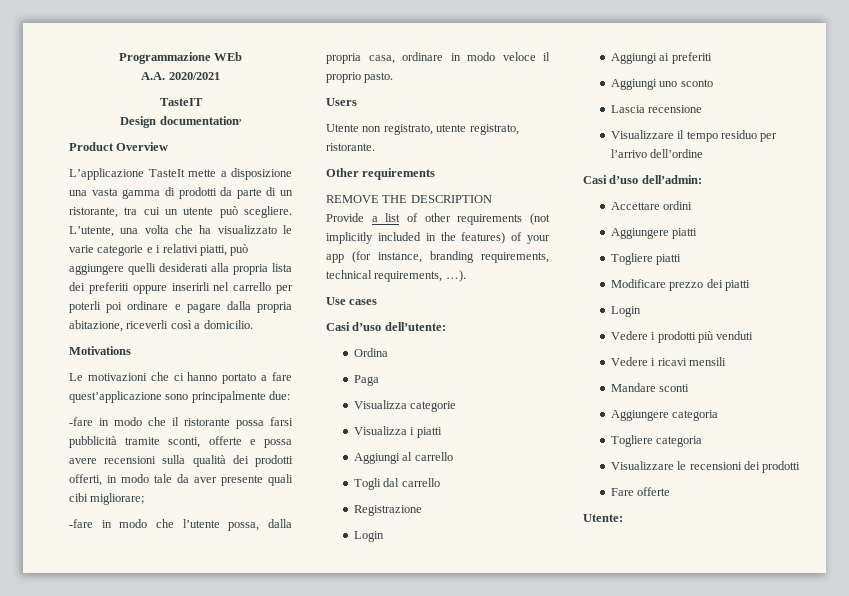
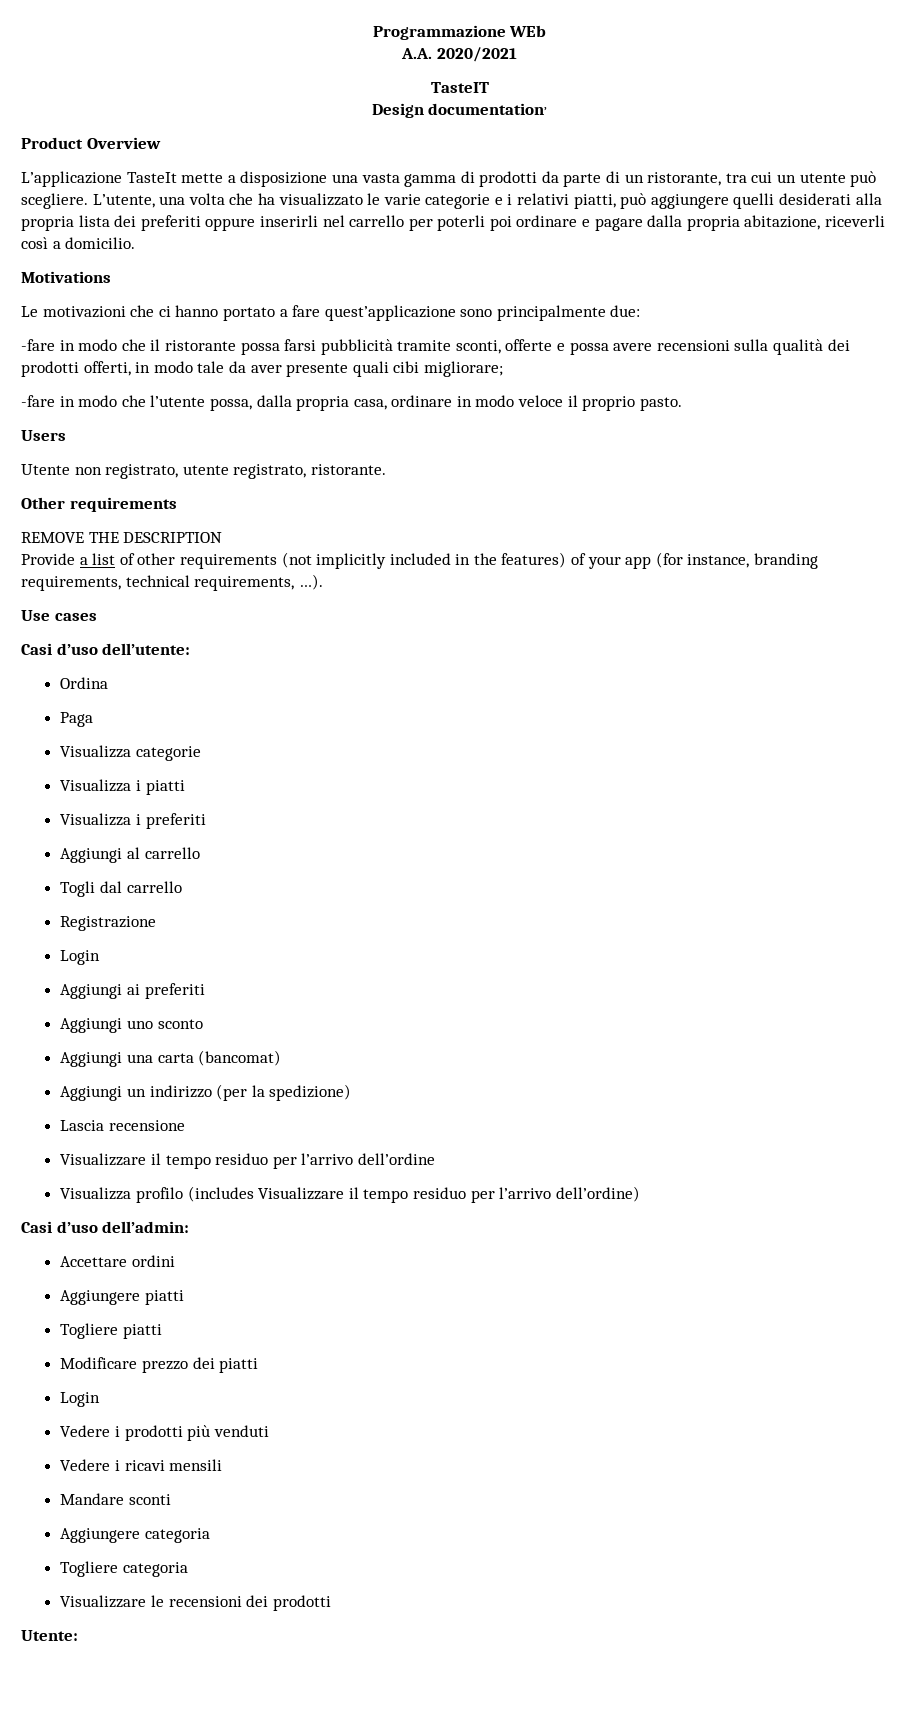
+ Visualizza i preferiti
+ Aggiungi una carta (bancomat)
+ Aggiungi un indirizzo (per la spedizione)
+ Visualizza profilo (includes Visualizzare il tempo residuo per l’arrivo dell’ordine)
- Fare offerte

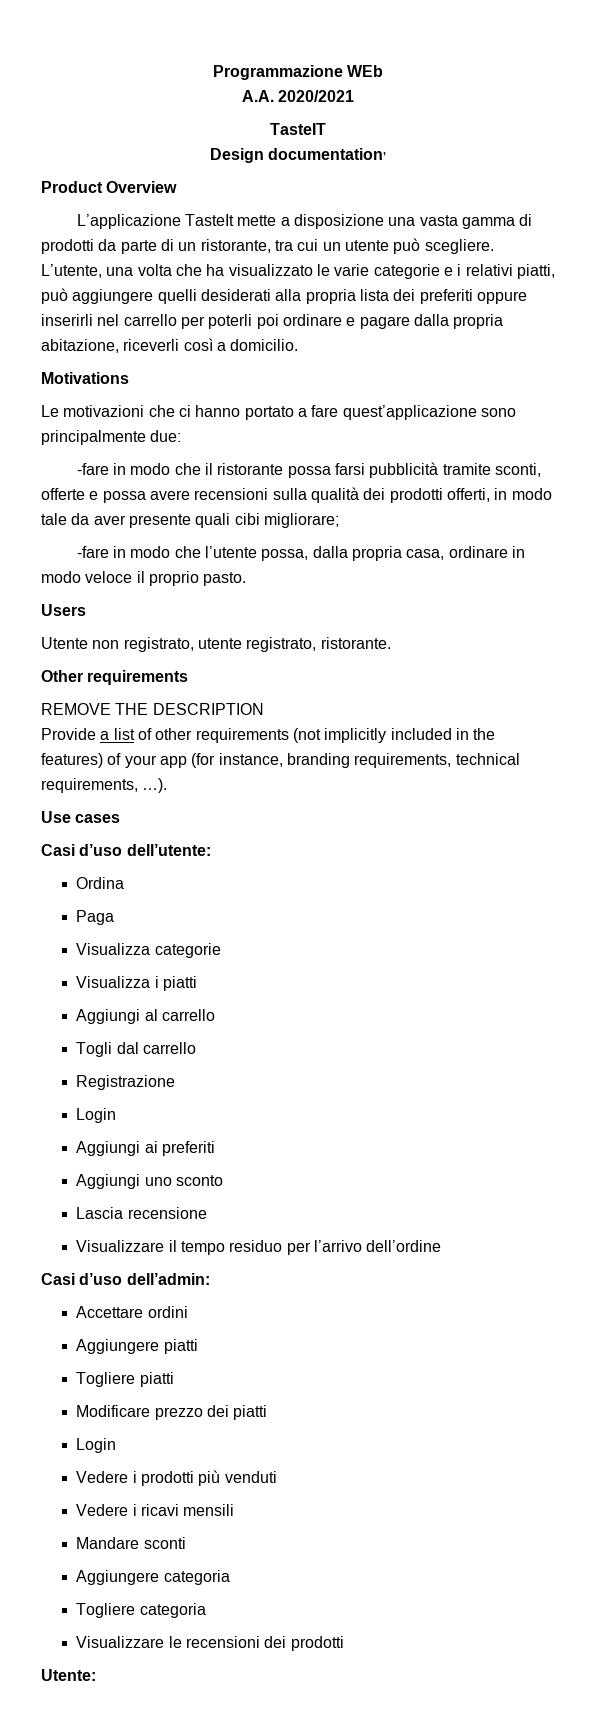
- Visualizza i preferiti
- Aggiungi una carta (bancomat)
- Aggiungi un indirizzo (per la spedizione)
- Visualizza profilo (includes Visualizzare il tempo residuo per l’arrivo dell’ordine)

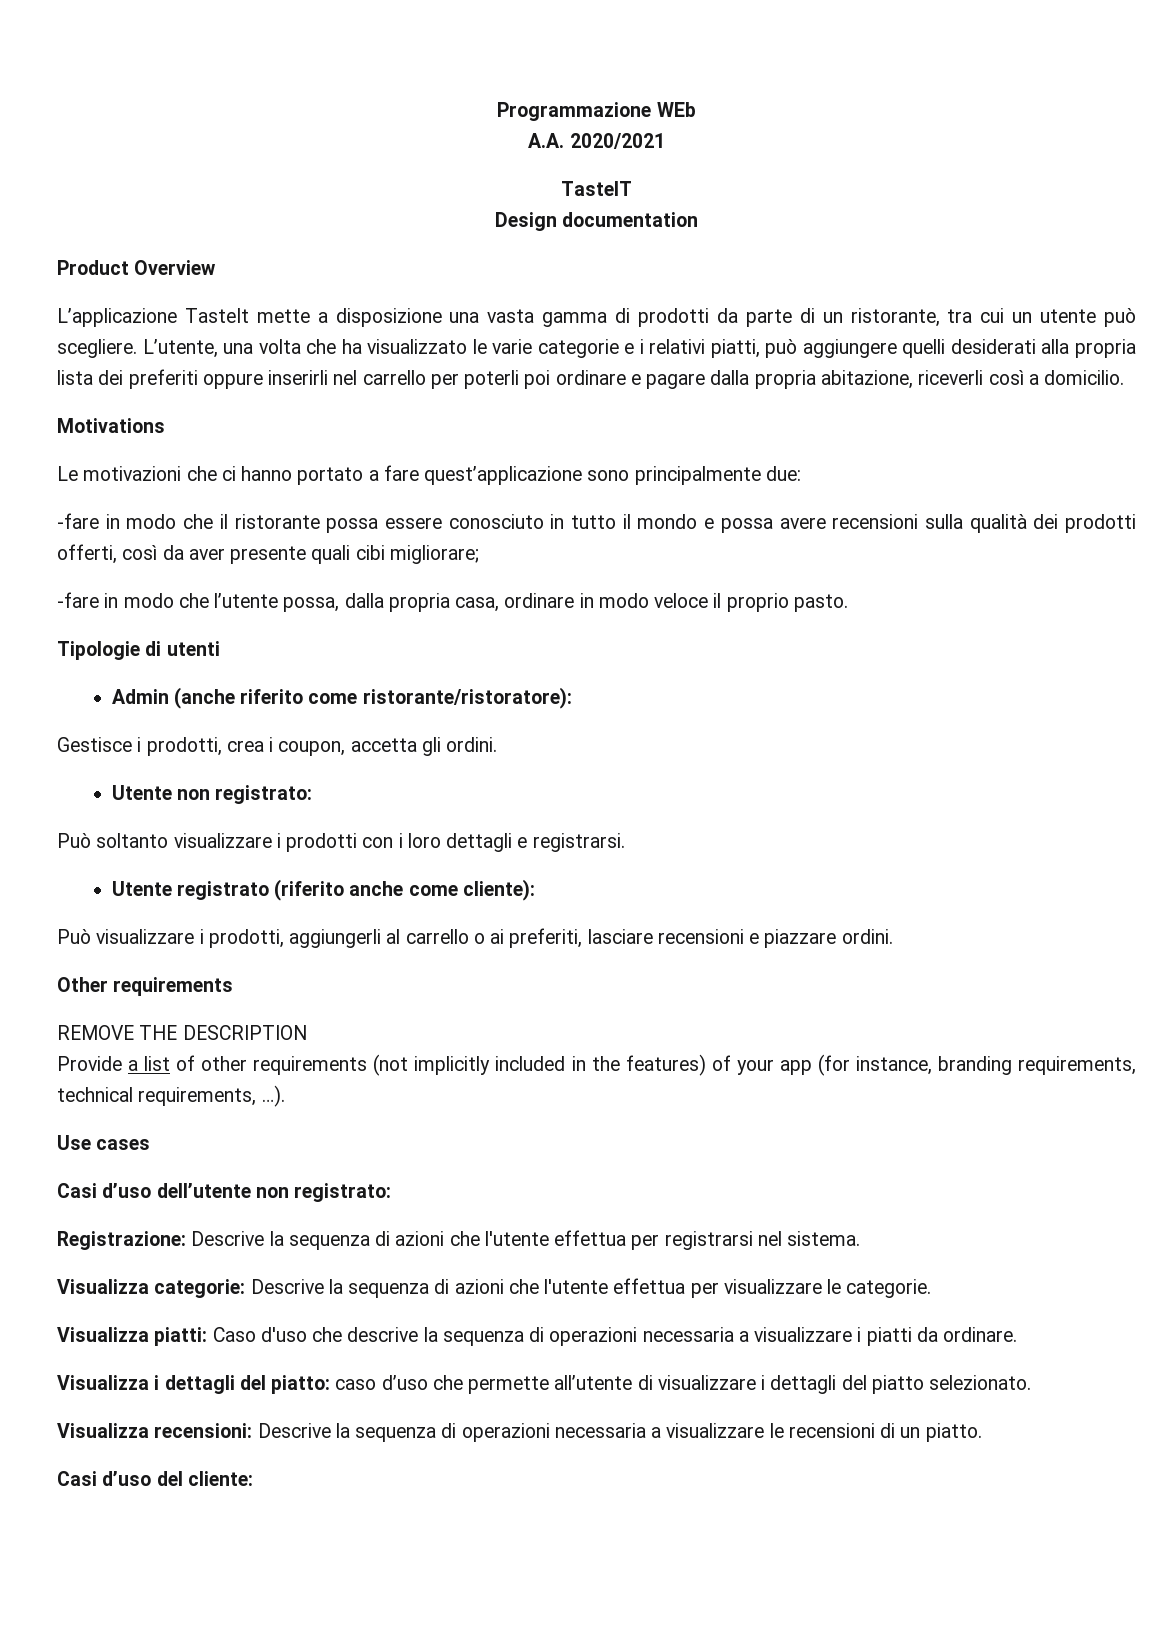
- Design documentation,
+ Design documentation
- -fare in modo che il ristorante possa farsi pubblicità tramite sconti, offerte e possa avere recensioni sulla qualità dei prodotti offerti, in modo tale da aver presente quali cibi migliorare;
+ -fare in modo che il ristorante possa essere conosciuto in tutto il mondo e possa avere recensioni sulla qualità dei prodotti offerti, così da aver presente quali cibi migliorare;
- Users
- Utente non registrato, utente registrato, ristorante.
+ Tipologie di utenti
+ Admin (anche riferito come ristorante/ristoratore):
+ Gestisce i prodotti, crea i coupon, accetta gli ordini.
+ Utente non registrato:
+ Può soltanto visualizzare i prodotti con i loro dettagli e registrarsi.
+ Utente registrato (riferito anche come cliente):
+ Può visualizzare i prodotti, aggiungerli al carrello o ai preferiti, lasciare recensioni e piazzare ordini.
- Casi d’uso dell’utente:
- Ordina
- Paga
- Visualizza categorie
- Visualizza i piatti
- Aggiungi al carrello
- Togli dal carrello
- Registrazione
- Login
- Aggiungi ai preferiti
- Aggiungi uno sconto
- Lascia recensione
- Visualizzare il tempo residuo per l’arrivo dell’ordine
- Casi d’uso dell’admin:
- Accettare ordini
- Aggiungere piatti
- Togliere piatti
- Modificare prezzo dei piatti
- Login
- Vedere i prodotti più venduti
- Vedere i ricavi mensili
- Mandare sconti
- Aggiungere categoria
- Togliere categoria
- Visualizzare le recensioni dei prodotti
- Utente:
+ Casi d’uso dell’utente non registrato:
+ Registrazione: Descrive la sequenza di azioni che l'utente effettua per registrarsi nel sistema.
+ Visualizza categorie: Descrive la sequenza di azioni che l'utente effettua per visualizzare le categorie.
+ Visualizza piatti: Caso d'uso che descrive la sequenza di operazioni necessaria a visualizzare i piatti da ordinare.
+ Visualizza i dettagli del piatto: caso d’uso che permette all’utente di visualizzare i dettagli del piatto selezionato.
+ Visualizza recensioni: Descrive la sequenza di operazioni necessaria a visualizzare le recensioni di un piatto.
+ Casi d’uso del cliente:

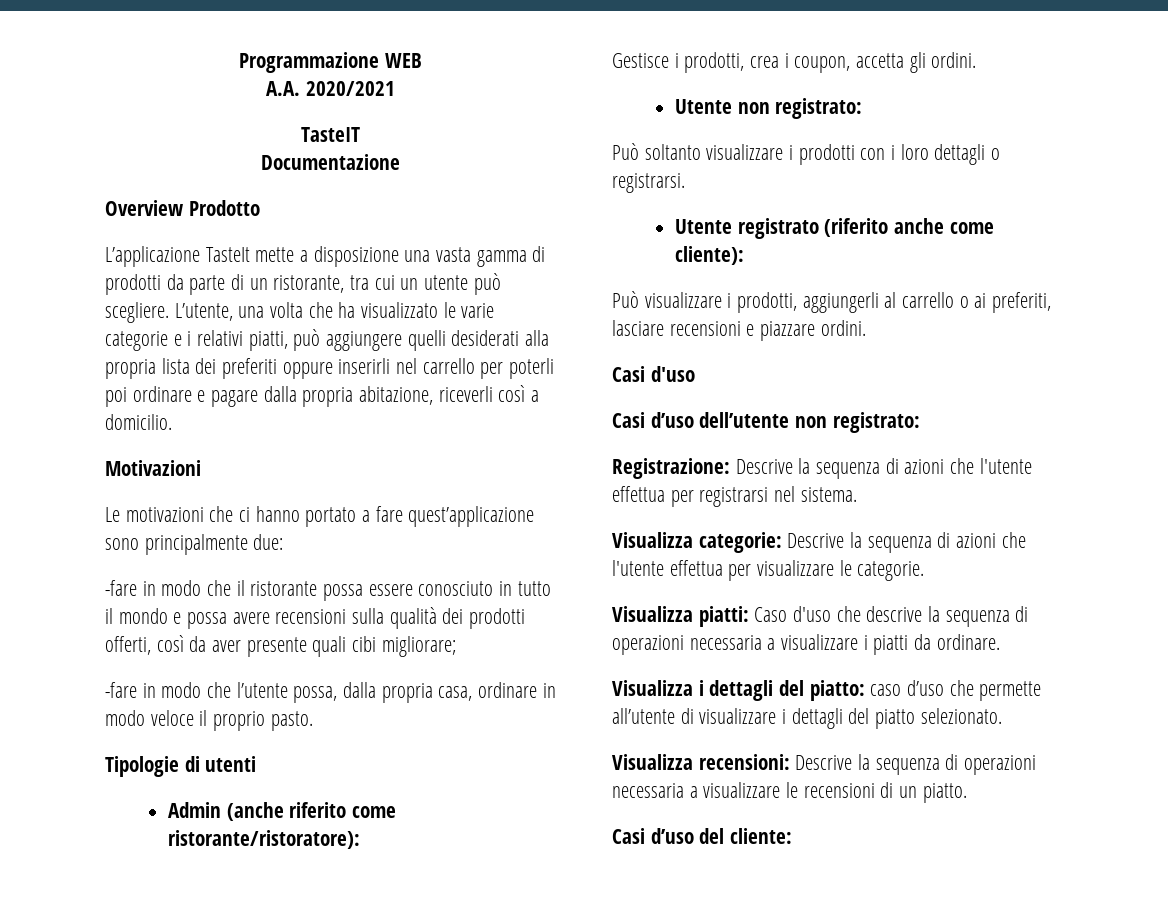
- Programmazione WEb
+ Programmazione WEB
- Design documentation
- Product Overview
+ Documentazione
+ Overview Prodotto
- Motivations
+ Motivazioni
- Può soltanto visualizzare i prodotti con i loro dettagli e registrarsi.
+ Può soltanto visualizzare i prodotti con i loro dettagli o registrarsi.
  Può visualizzare i prodotti, aggiungerli al carrello o ai preferiti, lasciare recensioni e piazzare ordini.
- Other requirements
- REMOVE THE DESCRIPTION
- Provide a list of other requirements (not implicitly included in the features) of your app (for instance, branding requirements, technical requirements, …).
- Use cases
+ Casi d'uso

